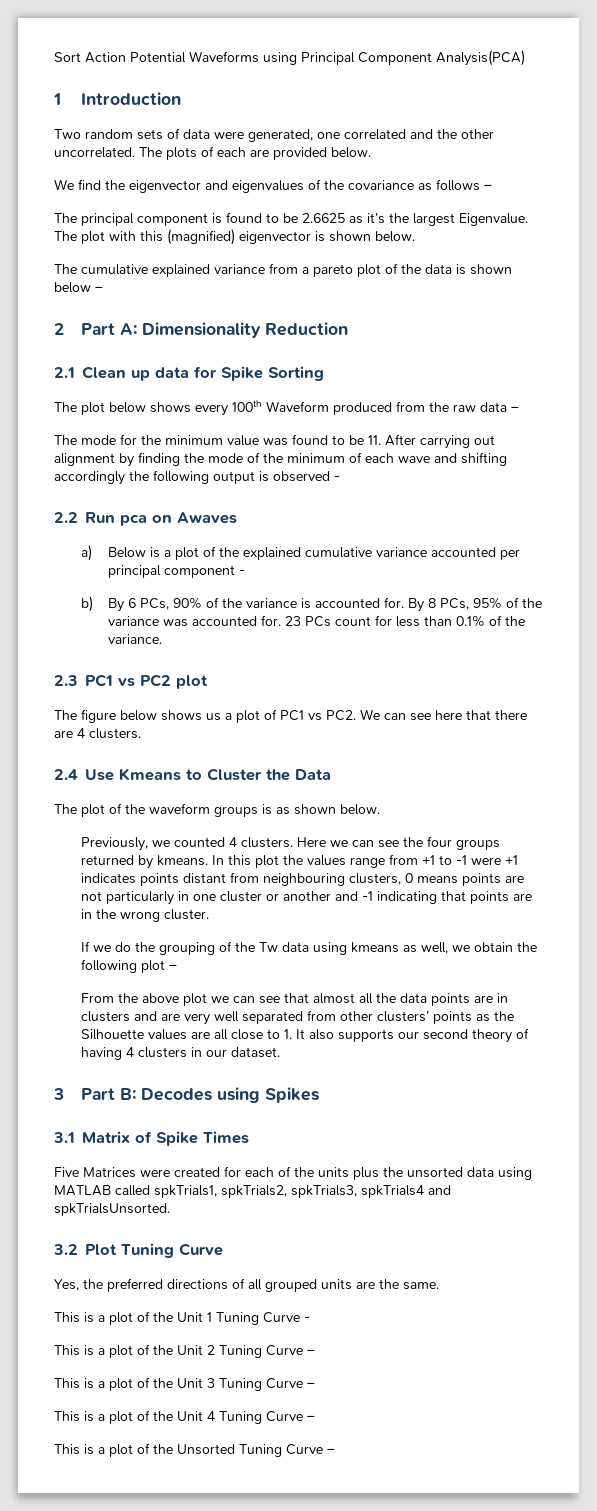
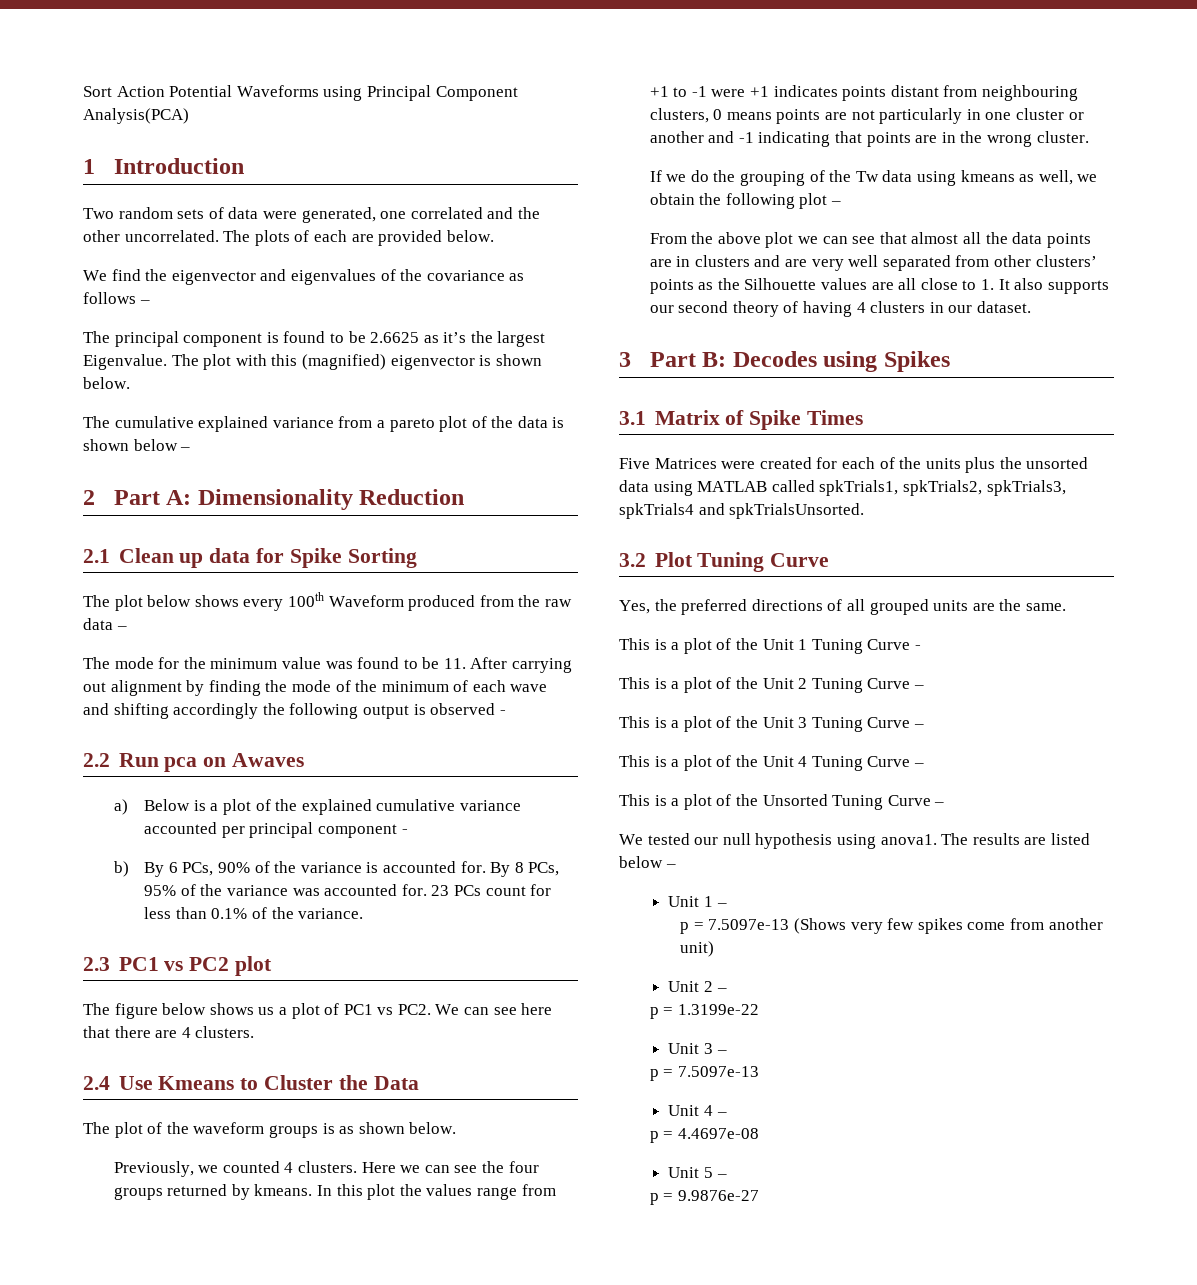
+ We tested our null hypothesis using anova1. The results are listed below –
+ Unit 1 –
+ p = 7.5097e-13 (Shows very few spikes come from another unit)
+ Unit 2 –
+ p = 1.3199e-22
+ Unit 3 –
+ p = 7.5097e-13
+ Unit 4 –
+ p = 4.4697e-08
+ Unit 5 –
+ p = 9.9876e-27

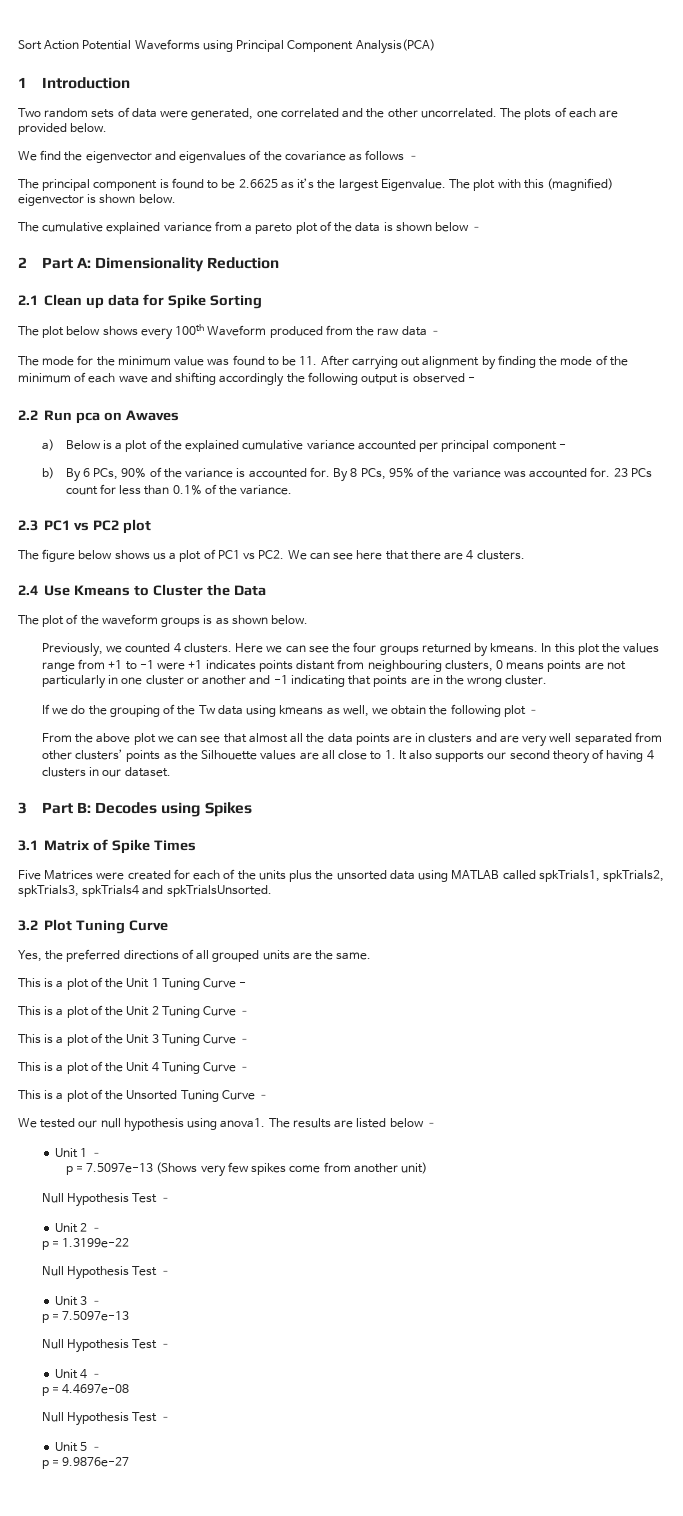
  p = 7.5097e-13 (Shows very few spikes come from another unit)
+ Null Hypothesis Test –
  p = 1.3199e-22
+ Null Hypothesis Test –
  Unit 3 –
  p = 7.5097e-13
+ Null Hypothesis Test –
  p = 4.4697e-08
+ Null Hypothesis Test –

